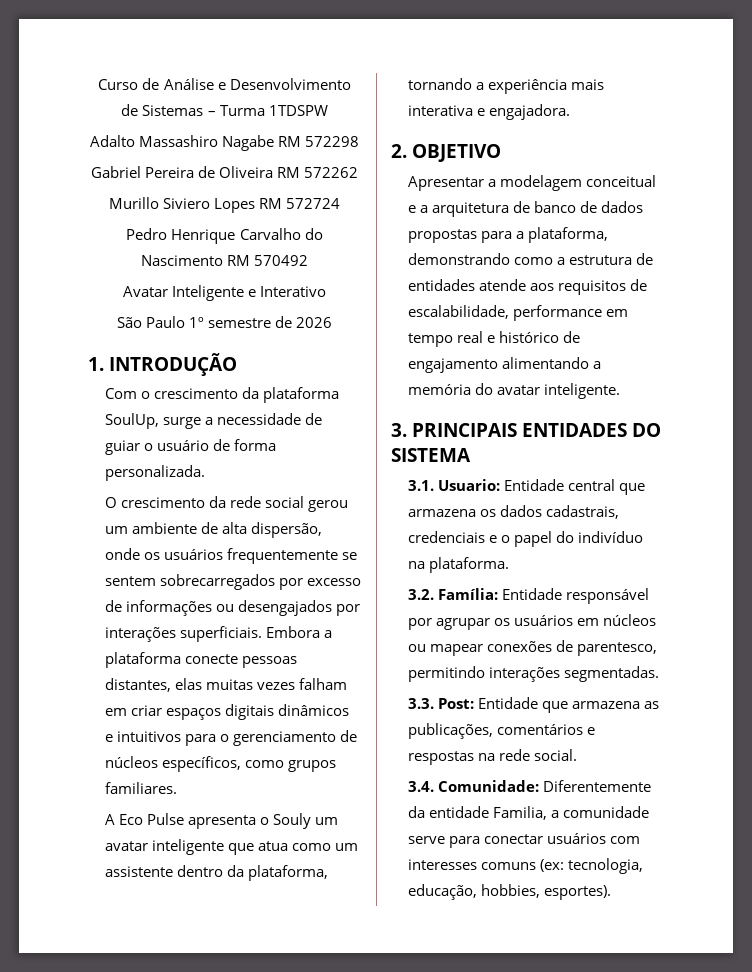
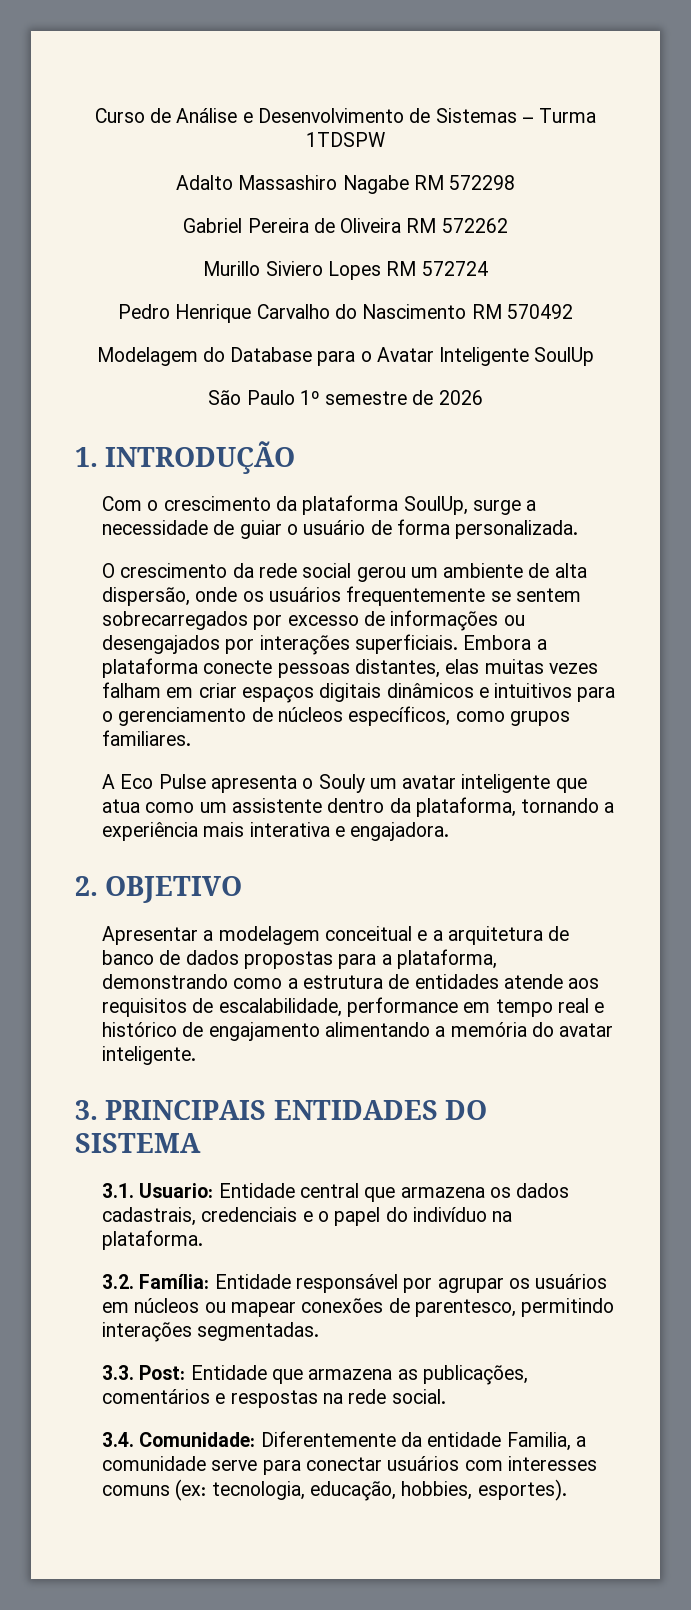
- Avatar Inteligente e Interativo
+ Modelagem do Database para o Avatar Inteligente SoulUp

